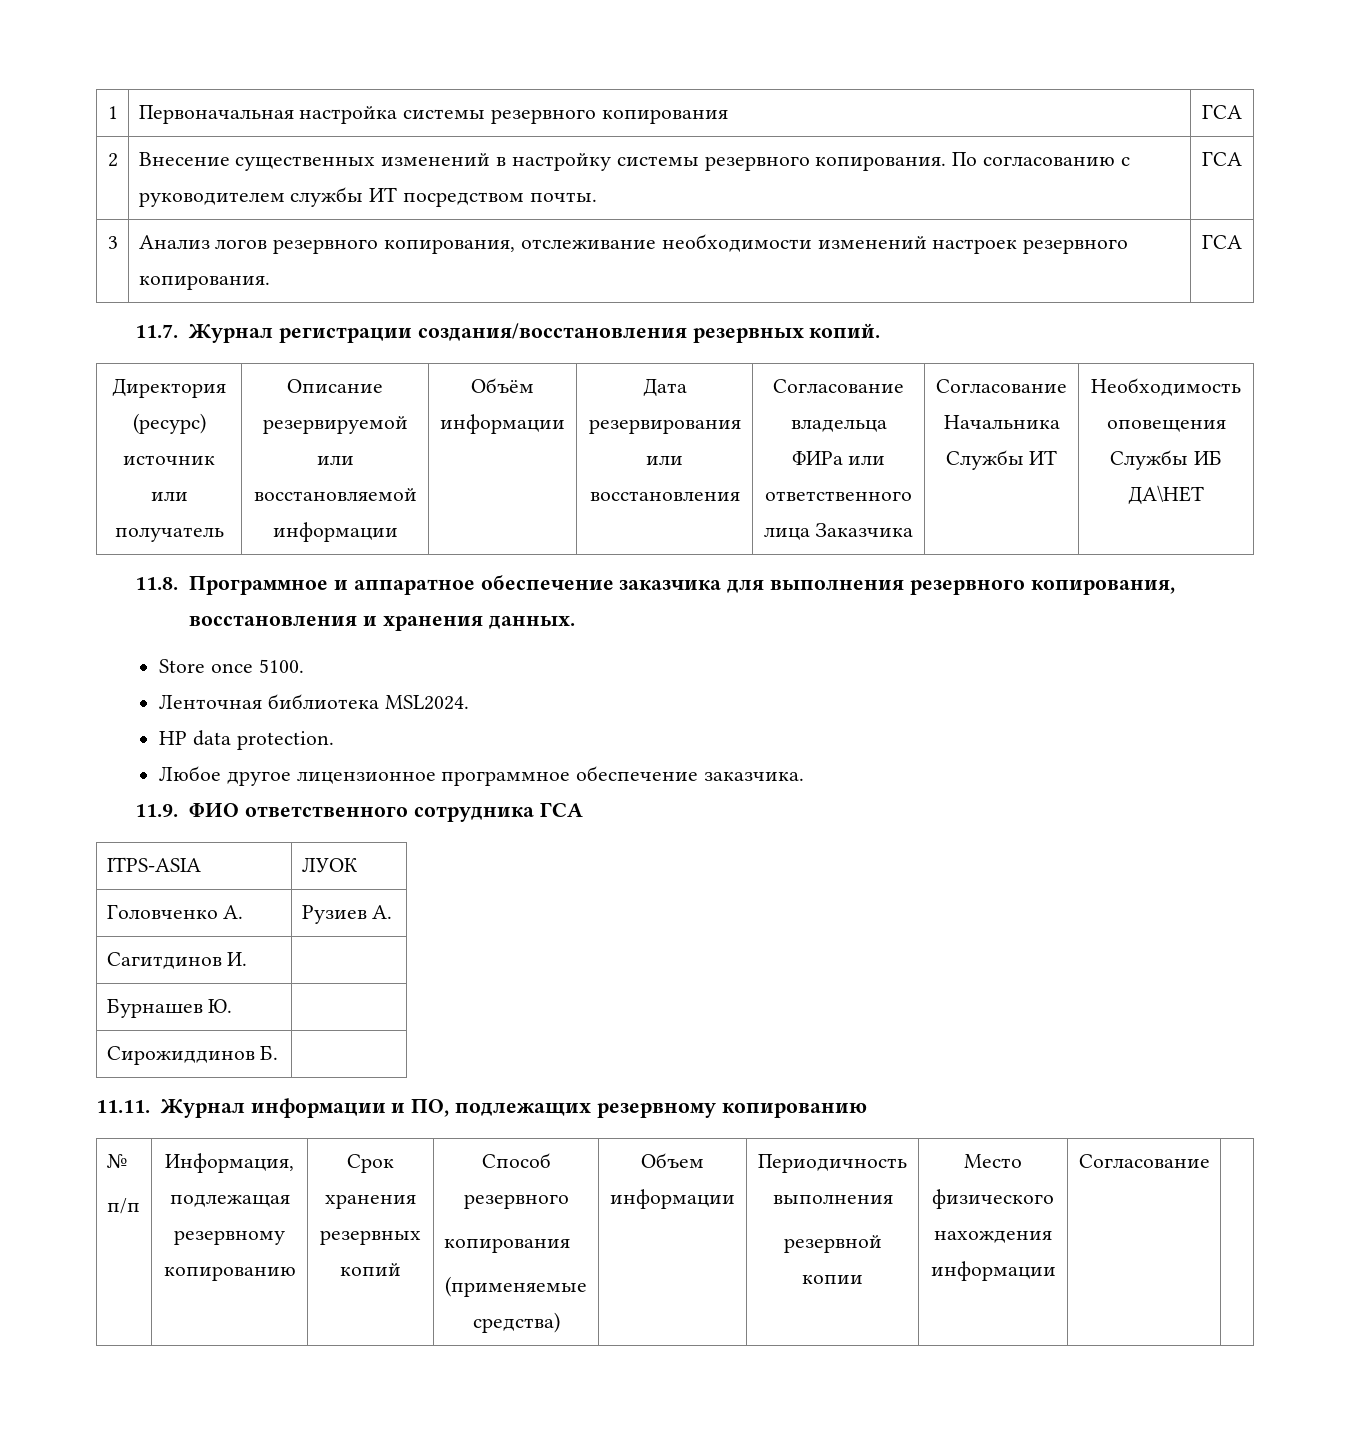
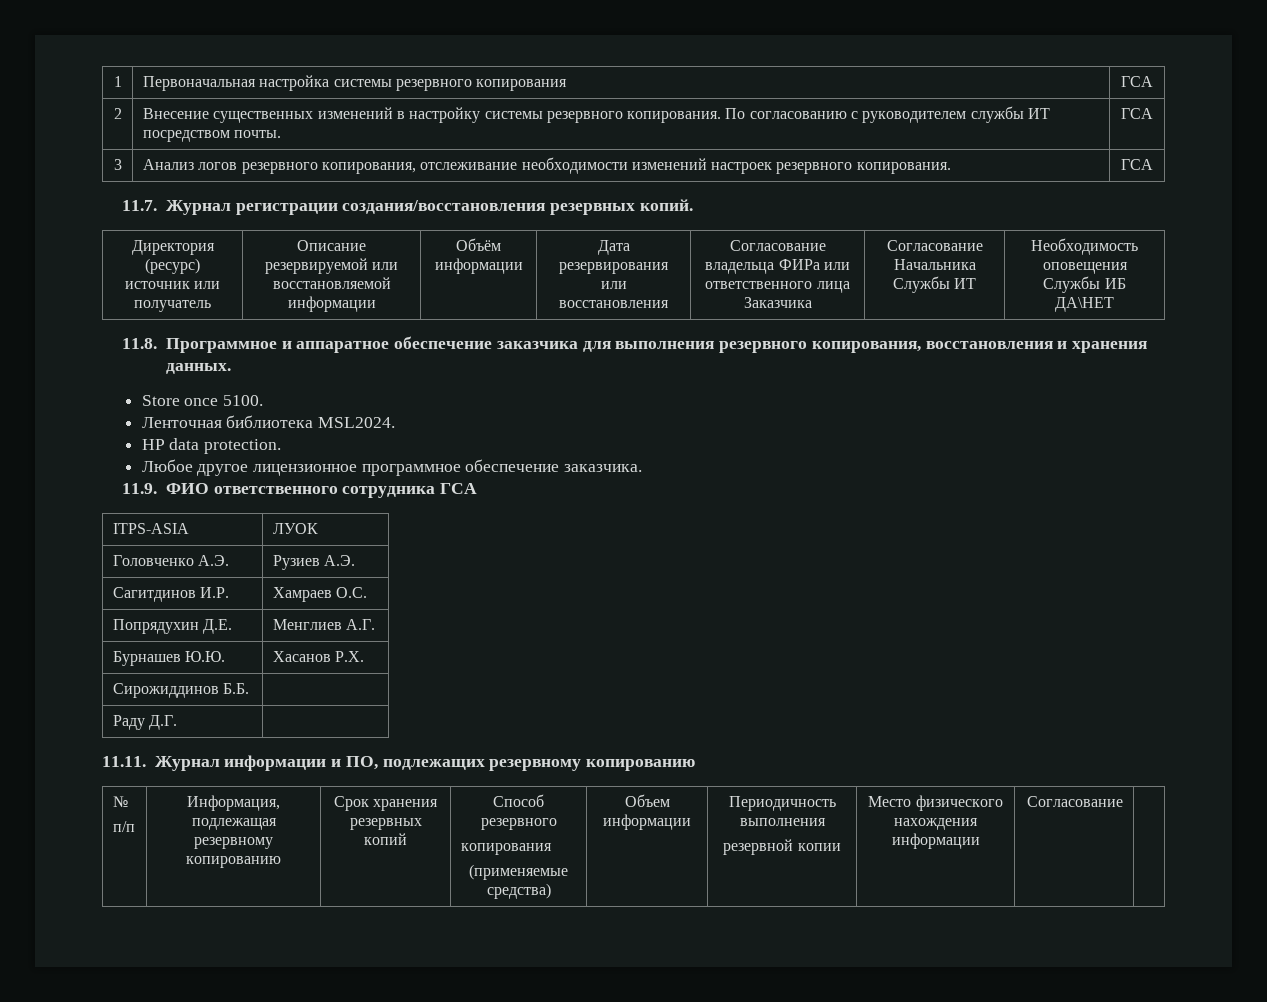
- Головченко А. | Рузиев А.
+ Головченко А.Э. | Рузиев А.Э.
- Сагитдинов И. |
- Бурнашев Ю. |
- Сирожиддинов Б. |
+ Сагитдинов И.Р. | Хамраев О.С.
+ Попрядухин Д.Е. | Менглиев А.Г.
+ Бурнашев Ю.Ю. | Хасанов Р.Х.
+ Сирожиддинов Б.Б. |
+ Раду Д.Г. |

